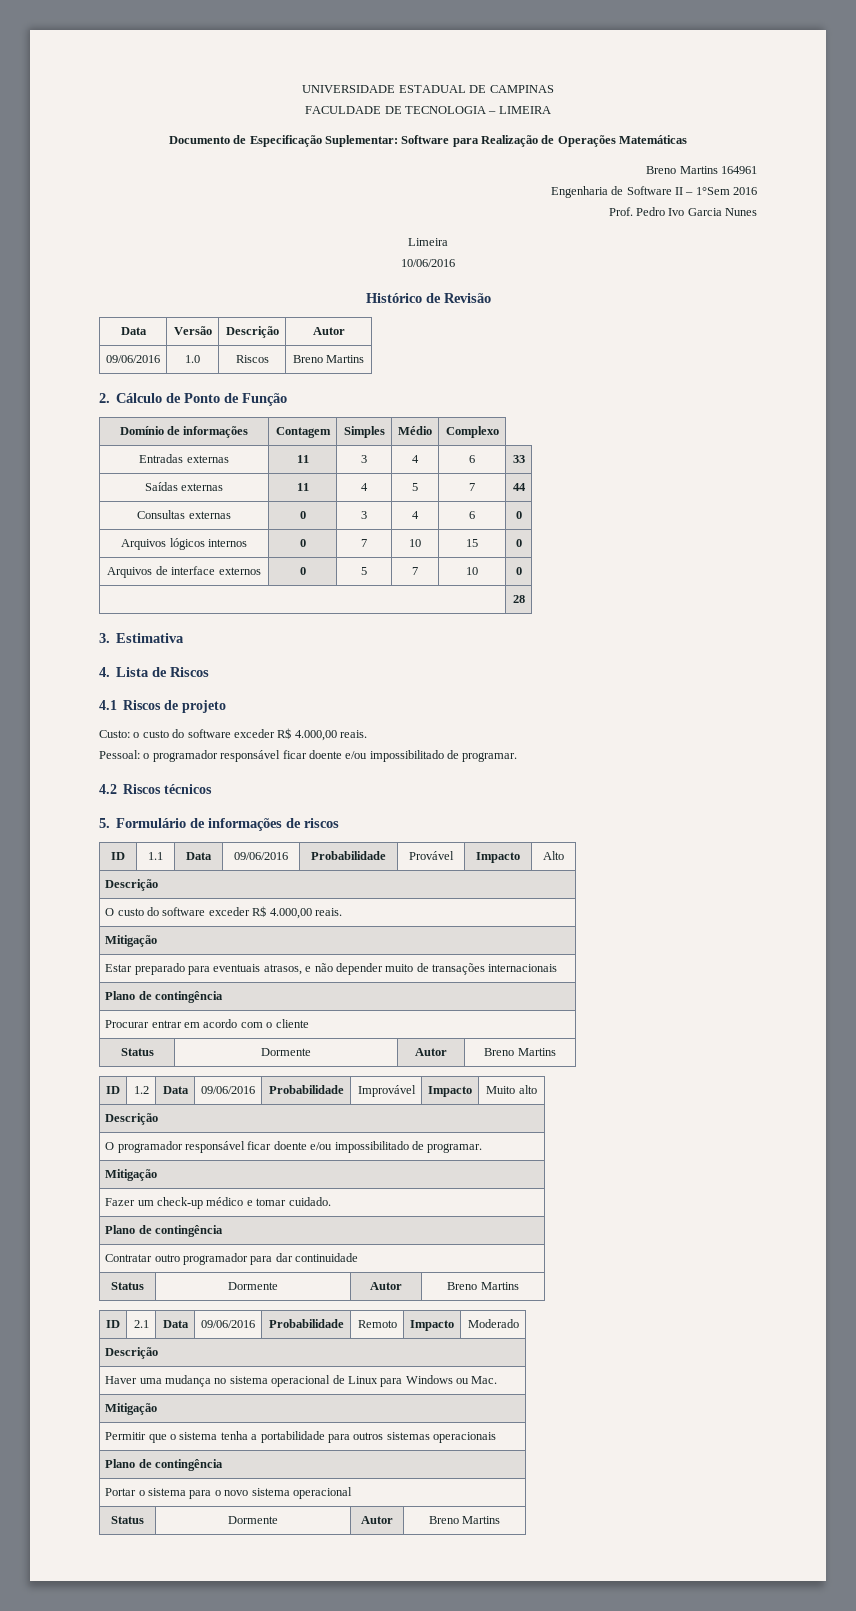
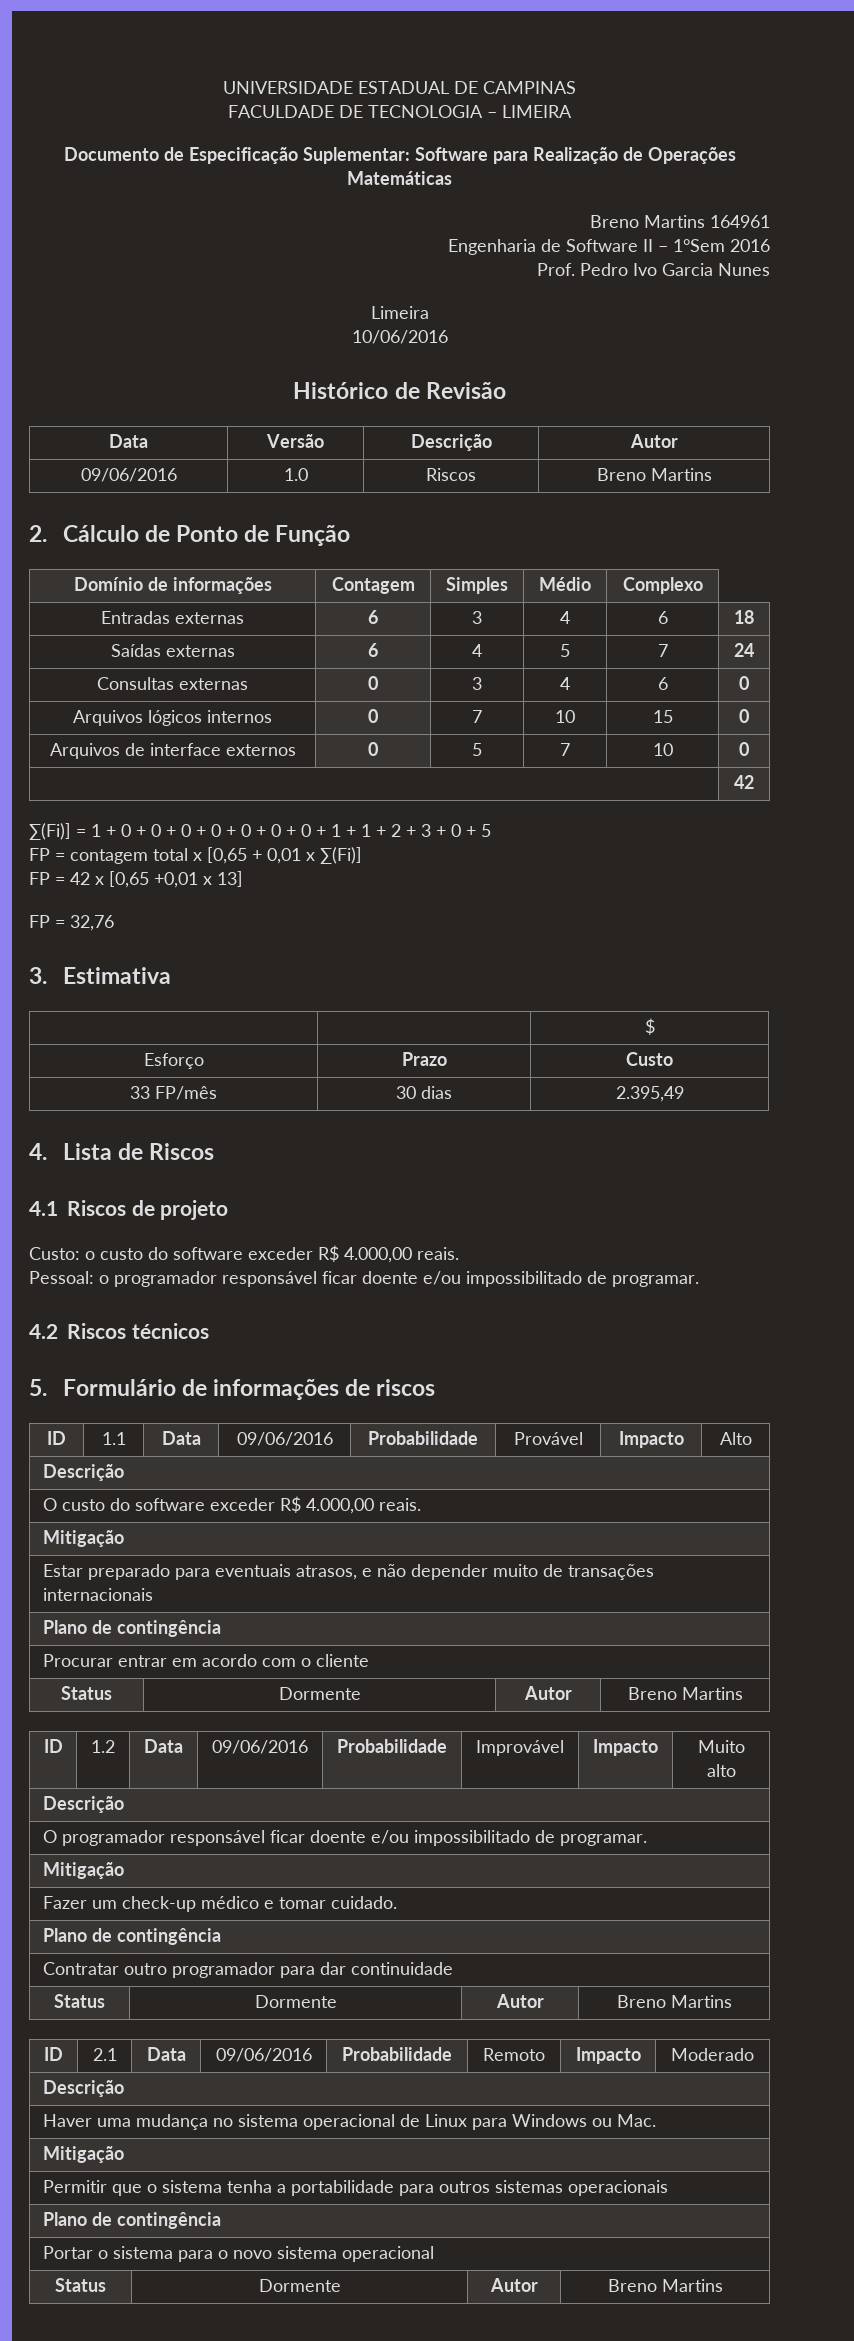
- Entradas externas | 11 | 3 | 4 | 6 | 33
+ Entradas externas | 6 | 3 | 4 | 6 | 18
- Saídas externas | 11 | 4 | 5 | 7 | 44
+ Saídas externas | 6 | 4 | 5 | 7 | 24
- | 28
+ | 42
+ ∑(Fi)] = 1 + 0 + 0 + 0 + 0 + 0 + 0 + 0 + 1 + 1 + 2 + 3 + 0 + 5
+ FP = contagem total x [0,65 + 0,01 x ∑(Fi)]
+ FP = 42 x [0,65 +0,01 x 13]
+ FP = 32,76
  3. Estimativa
+ | | $
+ Esforço | Prazo | Custo
+ 33 FP/mês | 30 dias | 2.395,49

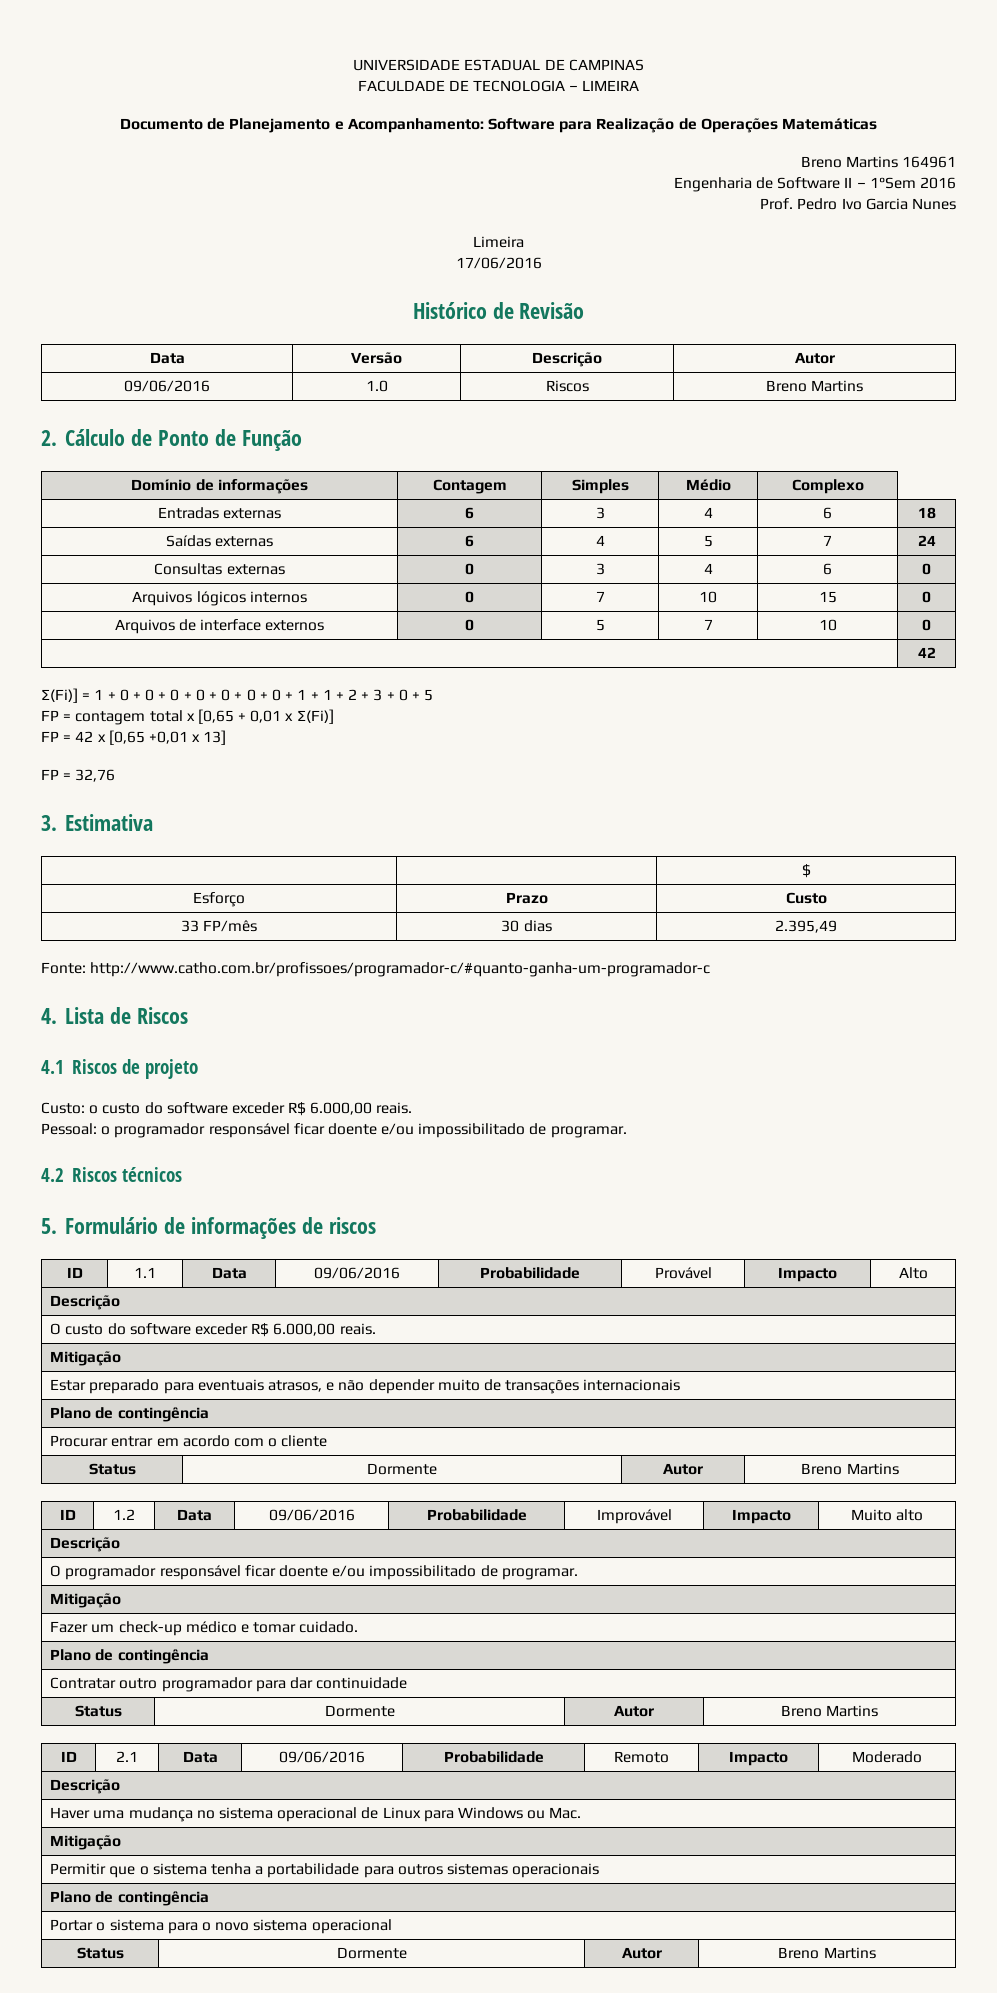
- Documento de Especificação Suplementar: Software para Realização de Operações Matemáticas
+ Documento de Planejamento e Acompanhamento: Software para Realização de Operações Matemáticas
- 10/06/2016
+ 17/06/2016
+ Fonte: http://www.catho.com.br/profissoes/programador-c/#quanto-ganha-um-programador-c
- Custo: o custo do software exceder R$ 4.000,00 reais.
+ Custo: o custo do software exceder R$ 6.000,00 reais.
- O custo do software exceder R$ 4.000,00 reais.
+ O custo do software exceder R$ 6.000,00 reais.

